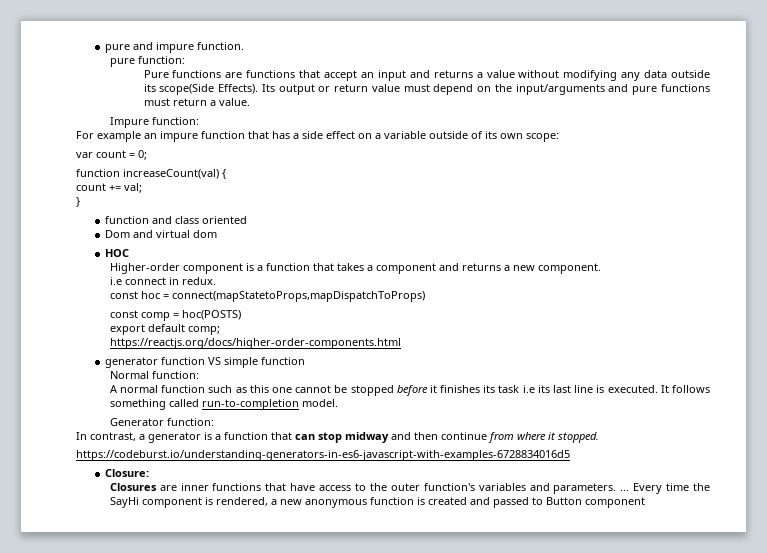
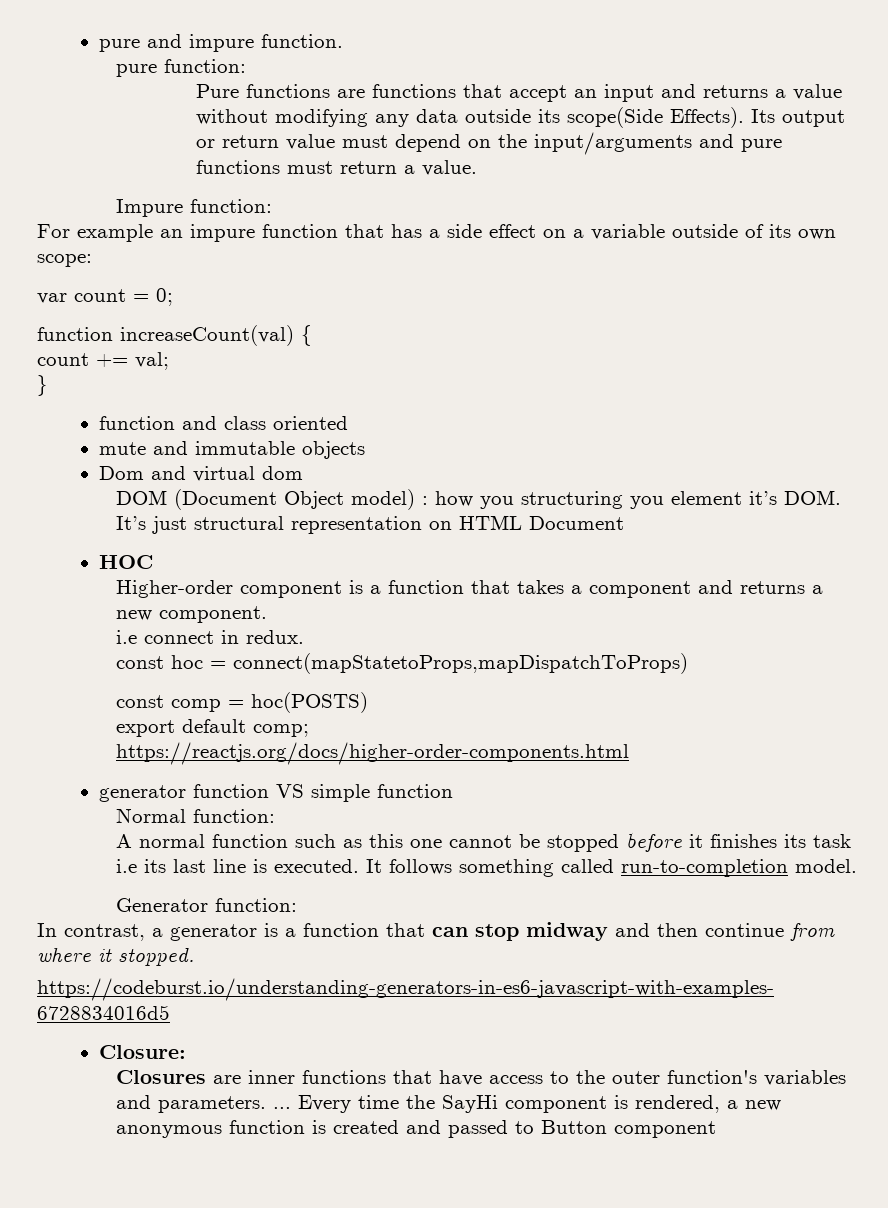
+ mute and immutable objects
+ DOM (Document Object model) : how you structuring you element it’s DOM. It’s just structural representation on HTML Document

